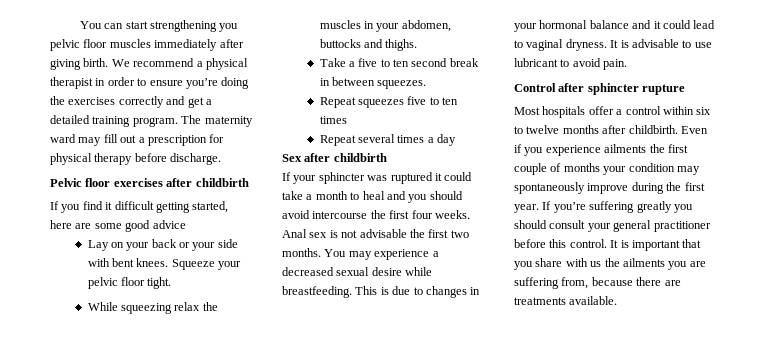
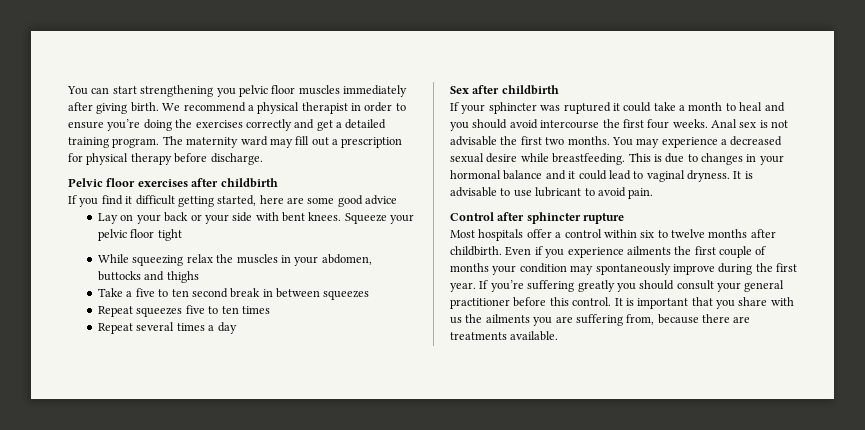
- Squeeze your pelvic floor tight.
+ Squeeze your pelvic floor tight
- While squeezing relax the muscles in your abdomen, buttocks and thighs.
+ While squeezing relax the muscles in your abdomen, buttocks and thighs
- Take a five to ten second break in between squeezes.
+ Take a five to ten second break in between squeezes

